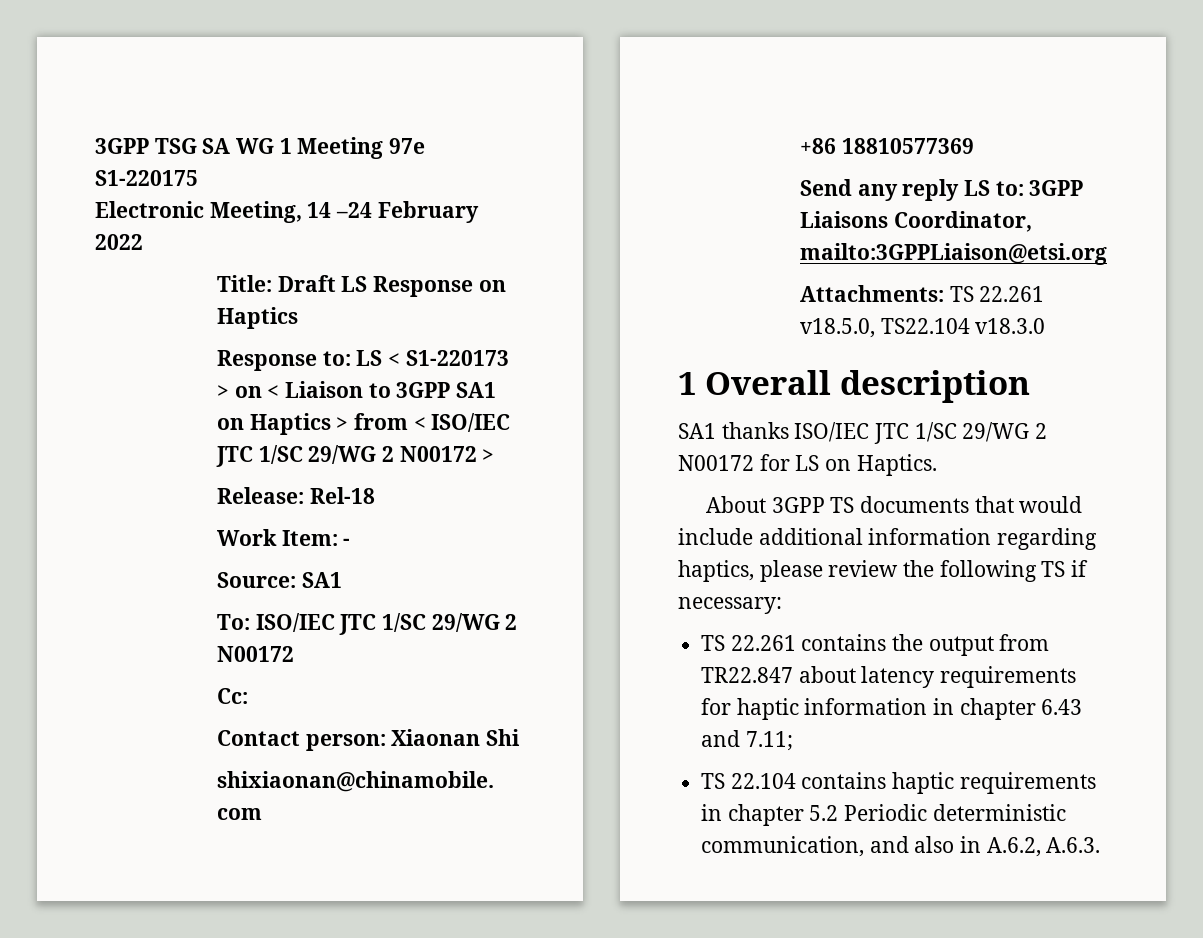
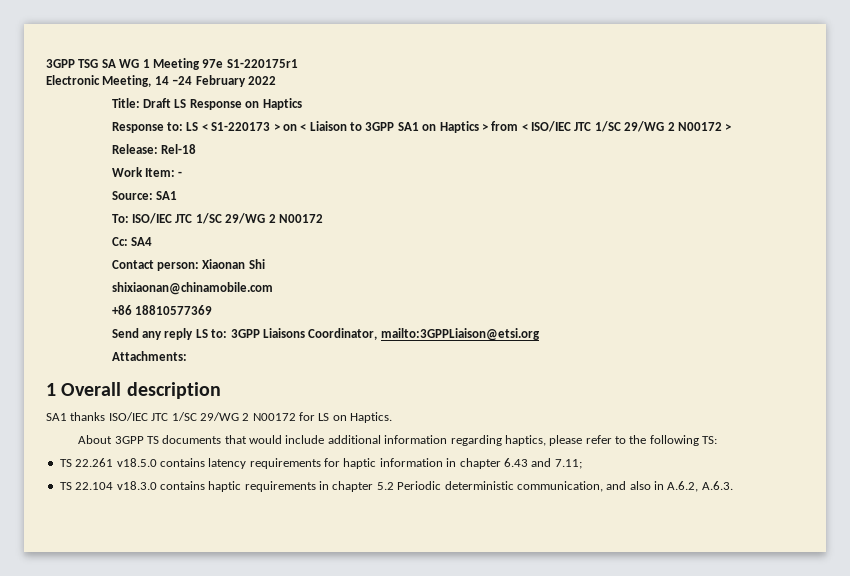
- 3GPP TSG SA WG 1 Meeting 97e S1-220175
+ 3GPP TSG SA WG 1 Meeting 97e S1-220175r1
- Cc:
+ Cc: SA4
- Attachments: TS 22.261 v18.5.0, TS22.104 v18.3.0
+ Attachments:
- About 3GPP TS documents that would include additional information regarding haptics, please review the following TS if necessary:
- TS 22.261 contains the output from TR22.847 about latency requirements for haptic information in chapter 6.43 and 7.11;
+ About 3GPP TS documents that would include additional information regarding haptics, please refer to the following TS:
+ TS 22.261 v18.5.0 contains latency requirements for haptic information in chapter 6.43 and 7.11;
- TS 22.104 contains haptic requirements in chapter 5.2 Periodic deterministic communication, and also in A.6.2, A.6.3.
+ TS 22.104 v18.3.0 contains haptic requirements in chapter 5.2 Periodic deterministic communication, and also in A.6.2, A.6.3.

